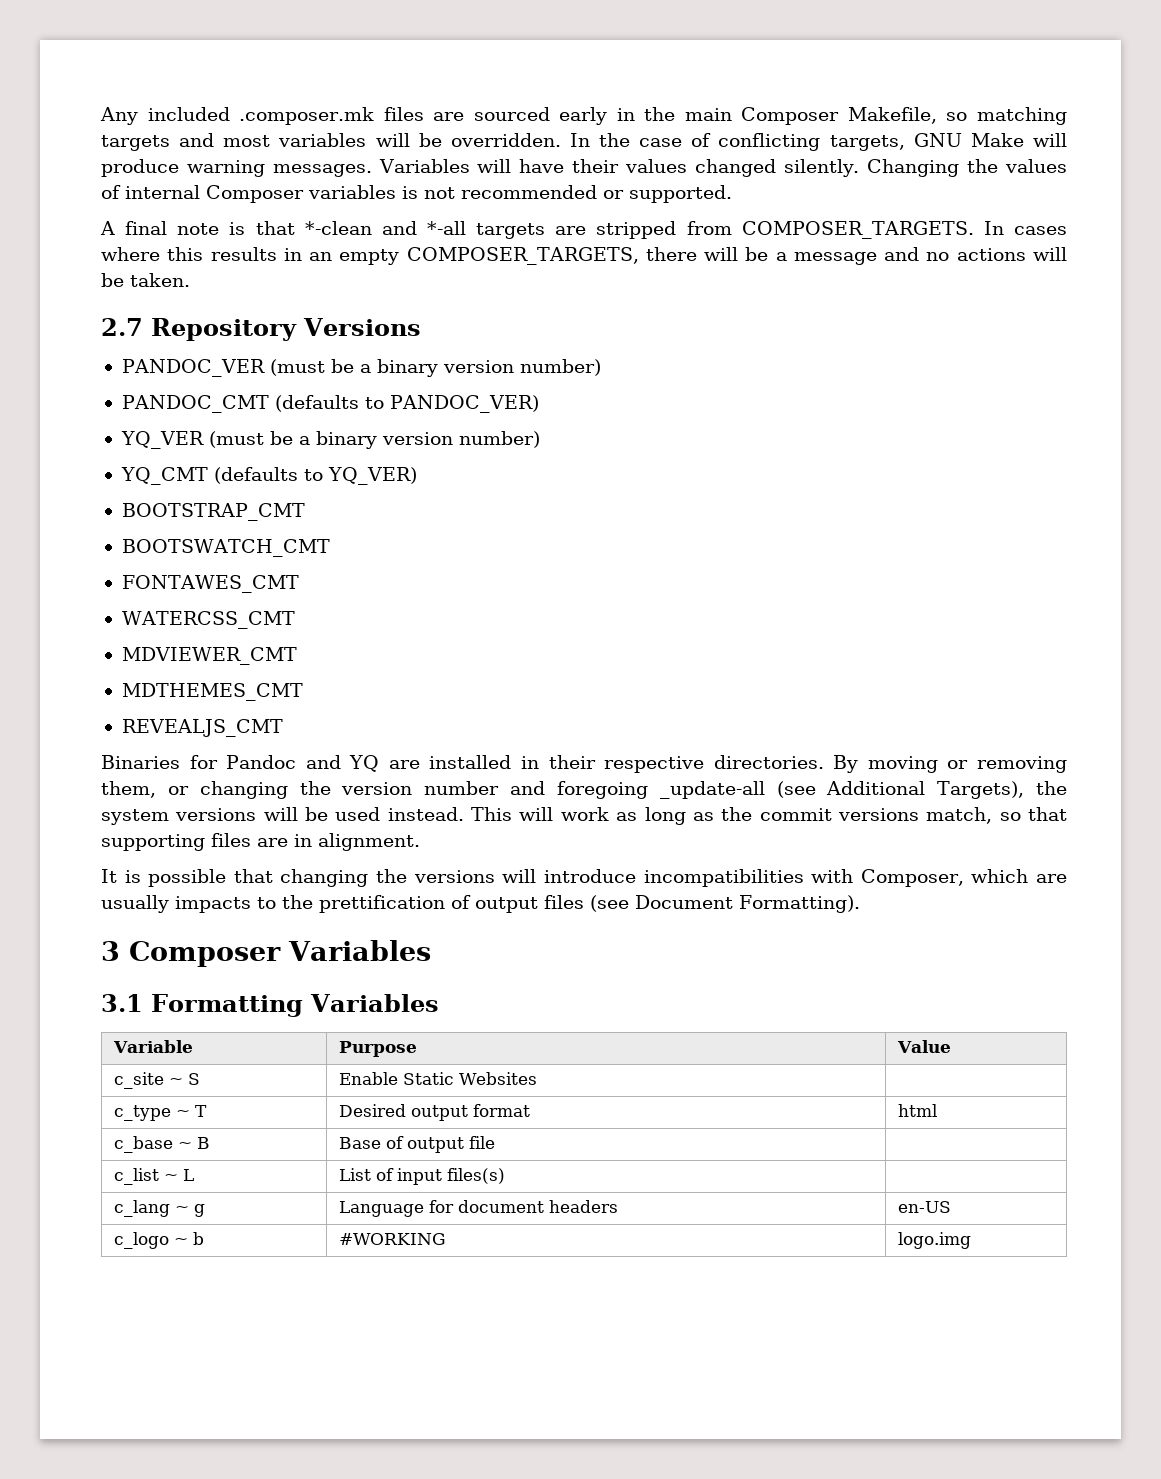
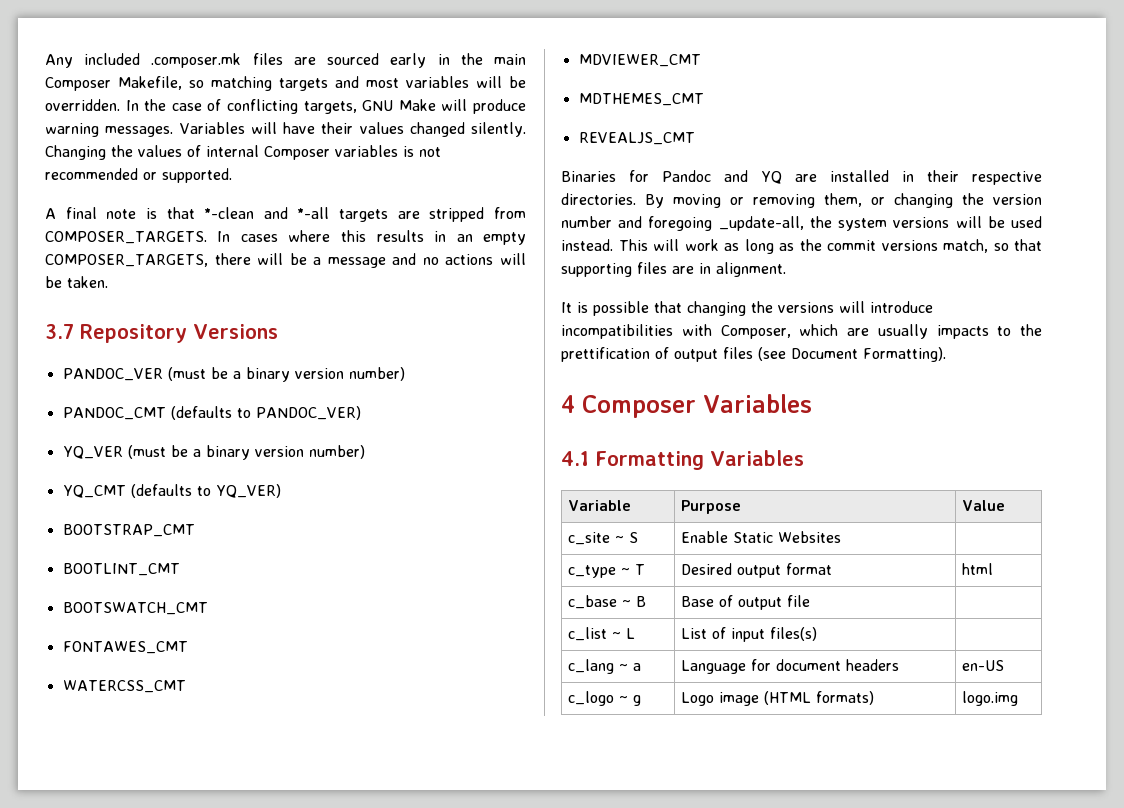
- 2.7 Repository Versions
+ 3.7 Repository Versions
+ BOOTLINT_CMT
- By moving or removing them, or changing the version number and foregoing _update-all (see Additional Targets), the system versions will be used instead.
+ By moving or removing them, or changing the version number and foregoing _update-all, the system versions will be used instead.
- 3 Composer Variables
+ 4 Composer Variables
- 3.1 Formatting Variables
+ 4.1 Formatting Variables
- c_lang ~ g | Language for document headers | en-US
+ c_lang ~ a | Language for document headers | en-US
- c_logo ~ b | #WORKING | logo.img
+ c_logo ~ g | Logo image (HTML formats) | logo.img

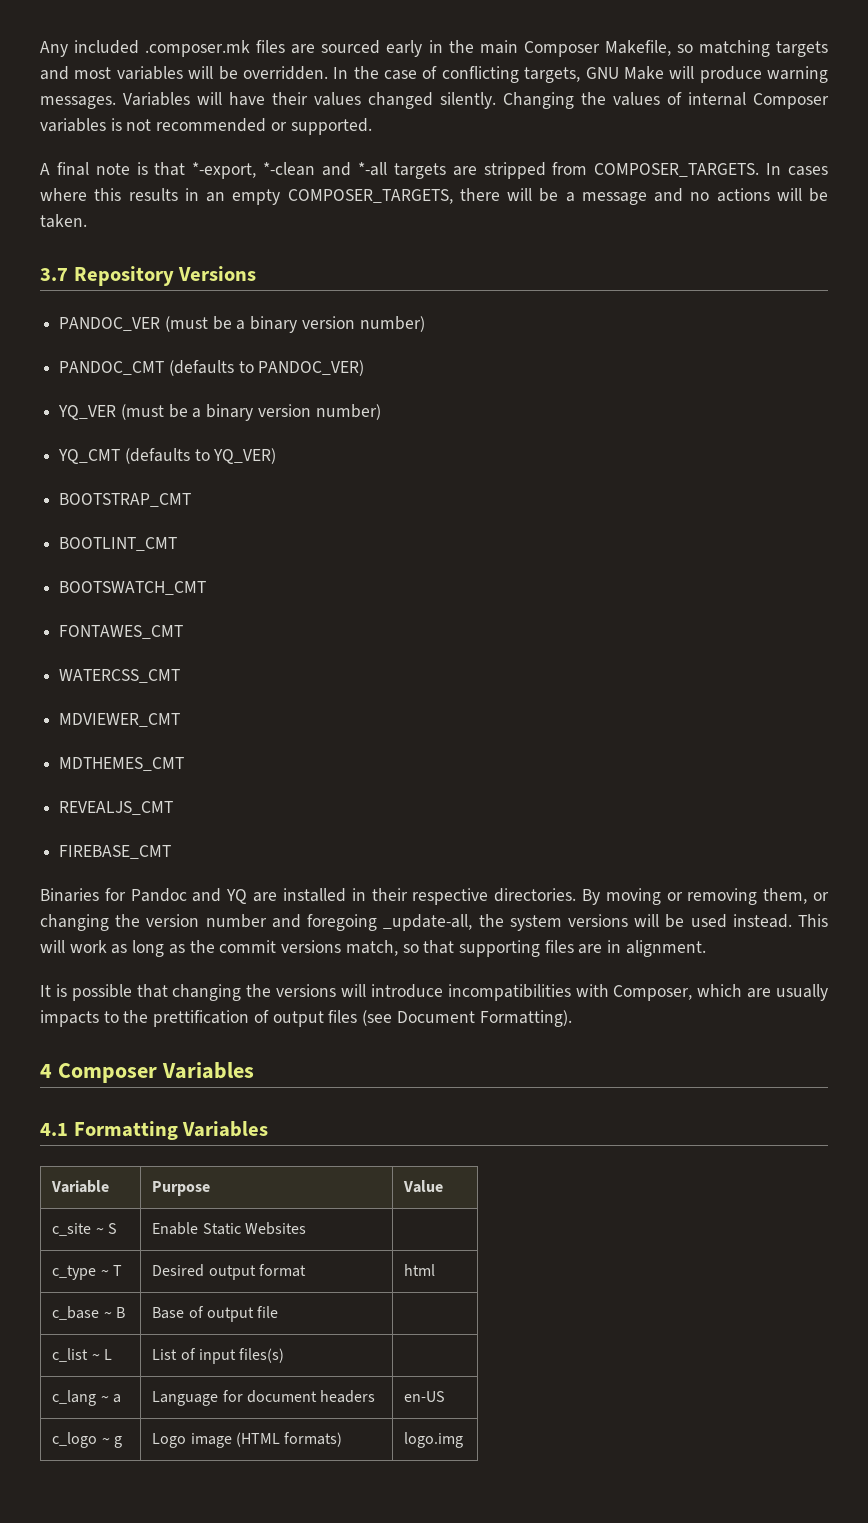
- A final note is that *-clean and *-all targets are stripped from COMPOSER_TARGETS.
+ A final note is that *-export, *-clean and *-all targets are stripped from COMPOSER_TARGETS.
+ FIREBASE_CMT

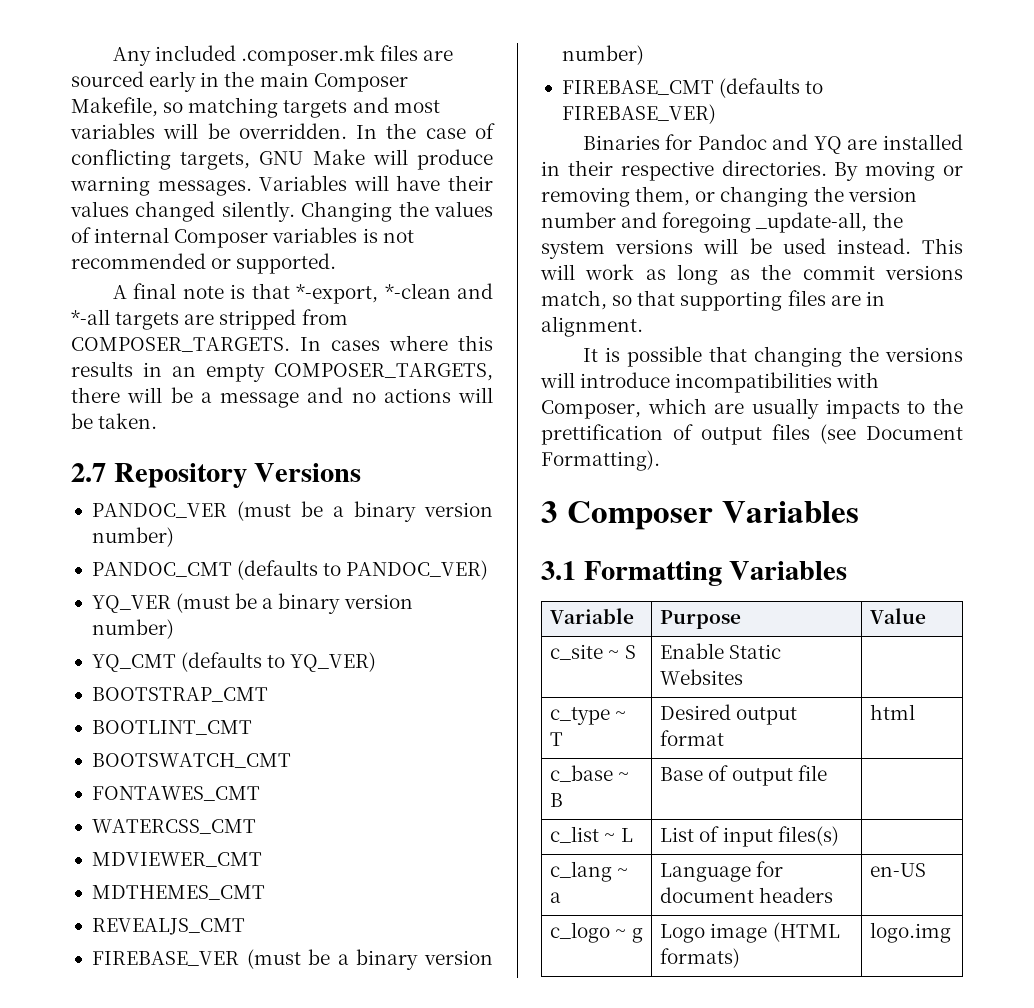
- 3.7 Repository Versions
+ 2.7 Repository Versions
- FIREBASE_CMT
+ FIREBASE_VER (must be a binary version number)
+ FIREBASE_CMT (defaults to FIREBASE_VER)
- 4 Composer Variables
+ 3 Composer Variables
- 4.1 Formatting Variables
+ 3.1 Formatting Variables

